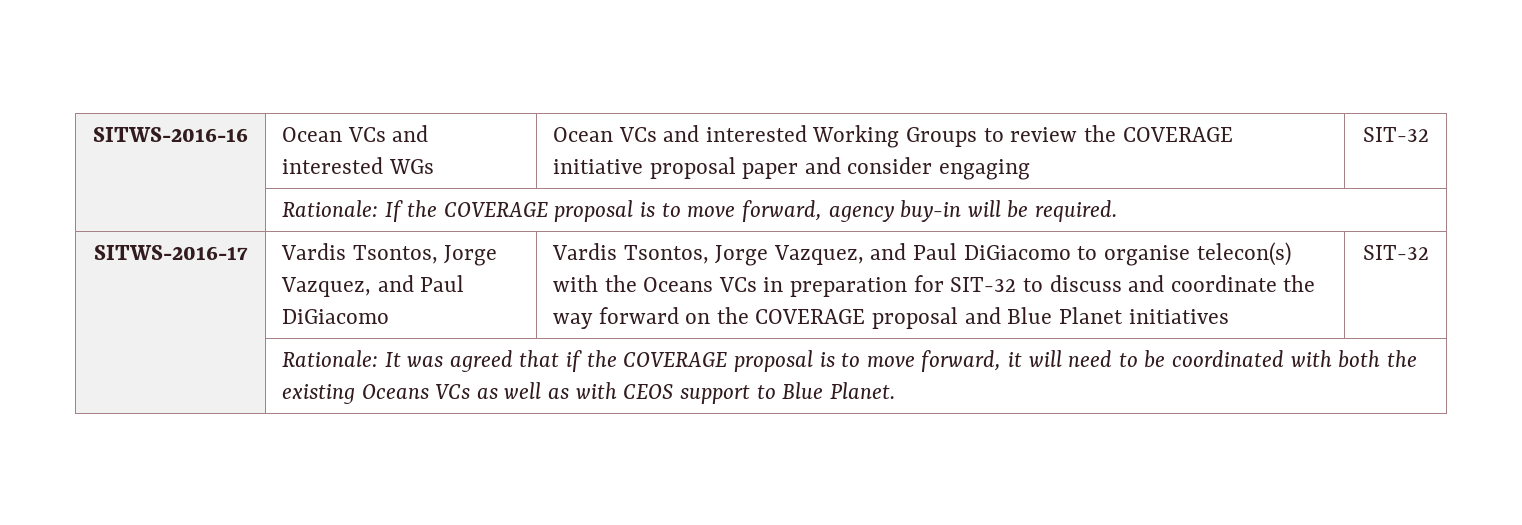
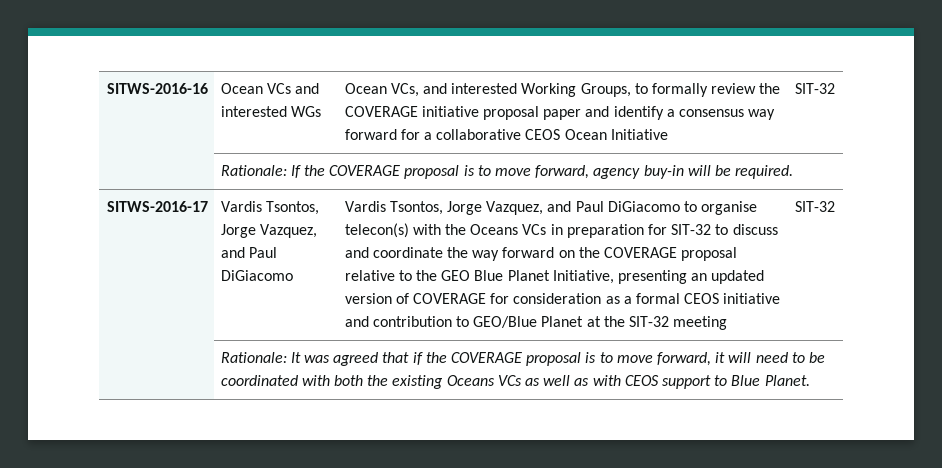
- SITWS-2016-16 | Ocean VCs and interested WGs | Ocean VCs and interested Working Groups to review the COVERAGE initiative proposal paper and consider engaging | SIT-32
+ SITWS-2016-16 | Ocean VCs and interested WGs | Ocean VCs, and interested Working Groups, to formally review the COVERAGE initiative proposal paper and identify a consensus way forward for a collaborative CEOS Ocean Initiative | SIT-32
- Vardis Tsontos, Jorge Vazquez, and Paul DiGiacomo to organise telecon(s) with the Oceans VCs in preparation for SIT-32 to discuss and coordinate the way forward on the COVERAGE proposal and Blue Planet initiatives
+ Vardis Tsontos, Jorge Vazquez, and Paul DiGiacomo to organise telecon(s) with the Oceans VCs in preparation for SIT-32 to discuss and coordinate the way forward on the COVERAGE proposal relative to the GEO Blue Planet Initiative, presenting an updated version of COVERAGE for consideration as a formal CEOS initiative and contribution to GEO/Blue Planet at the SIT-32 meeting

